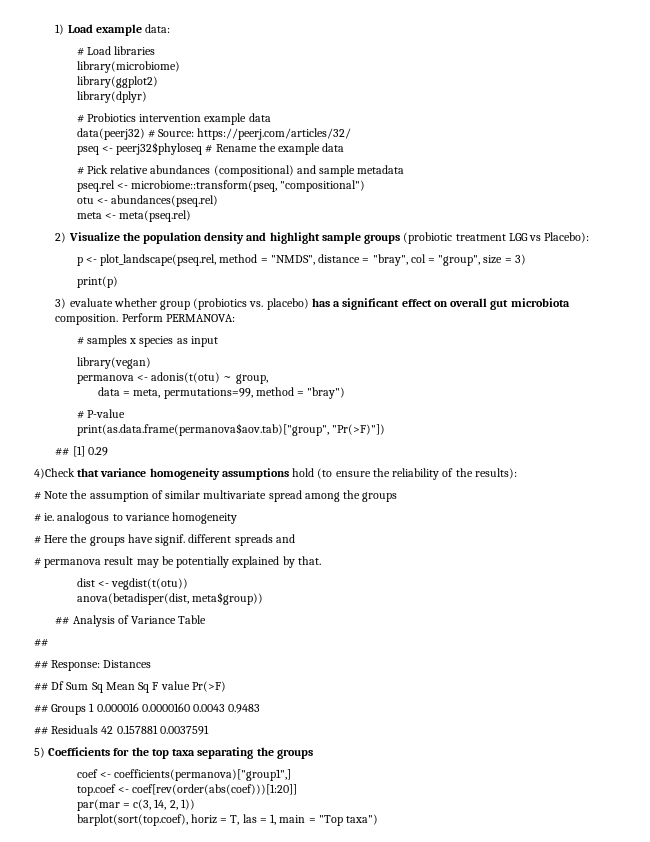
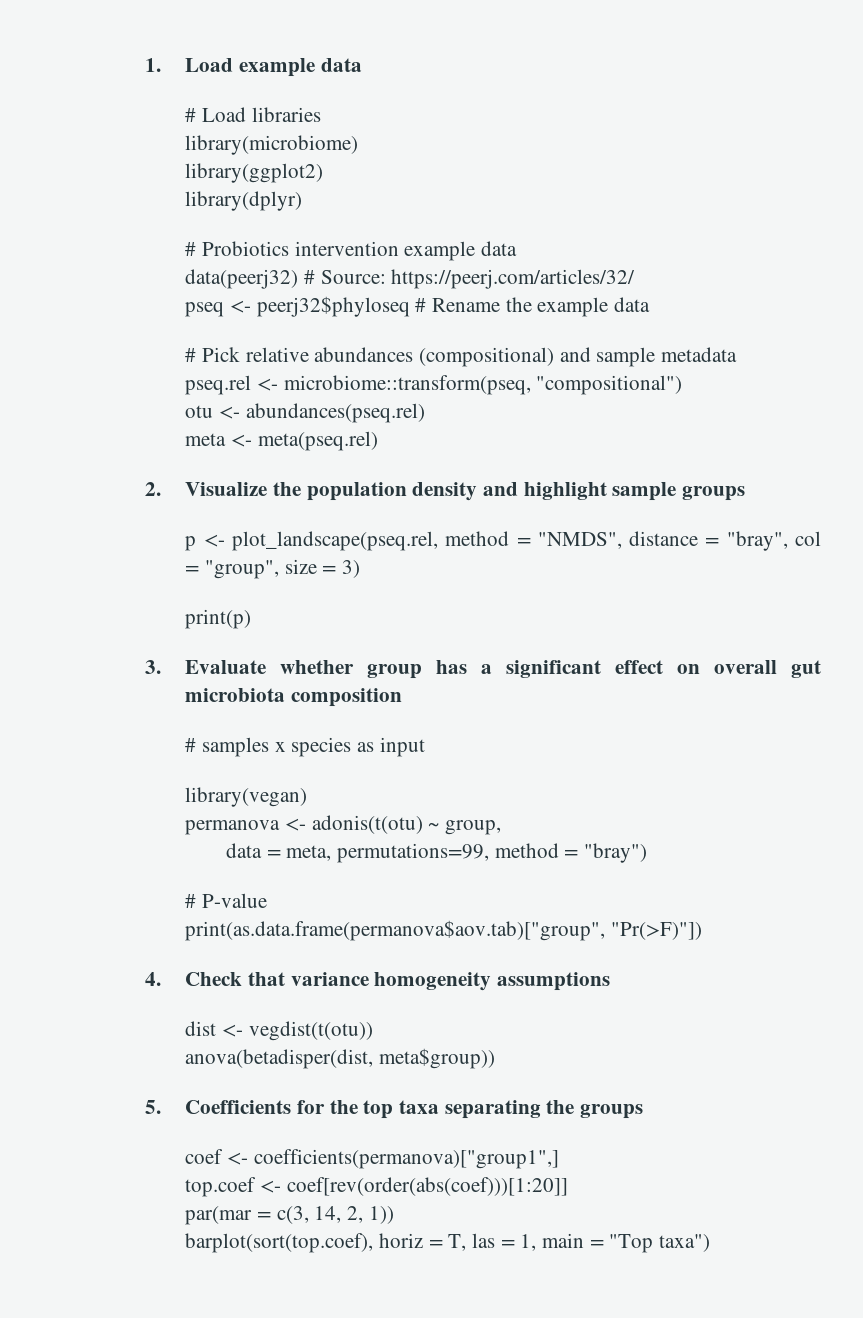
- 1) Load example data:
+ 1. Load example data
- 2) Visualize the population density and highlight sample groups (probiotic treatment LGG vs Placebo):
+ 2. Visualize the population density and highlight sample groups
- 3) evaluate whether group (probiotics vs. placebo) has a significant effect on overall gut microbiota composition. Perform PERMANOVA:
+ 3. Evaluate whether group has a significant effect on overall gut microbiota composition
- ## [1] 0.29
- 4)Check that variance homogeneity assumptions hold (to ensure the reliability of the results):
- # Note the assumption of similar multivariate spread among the groups
- # ie. analogous to variance homogeneity
- # Here the groups have signif. different spreads and
- # permanova result may be potentially explained by that.
+ 4. Check that variance homogeneity assumptions
- ## Analysis of Variance Table
- ##
- ## Response: Distances
- ## Df Sum Sq Mean Sq F value Pr(>F)
- ## Groups 1 0.000016 0.0000160 0.0043 0.9483
- ## Residuals 42 0.157881 0.0037591
- 5) Coefficients for the top taxa separating the groups
+ 5. Coefficients for the top taxa separating the groups

